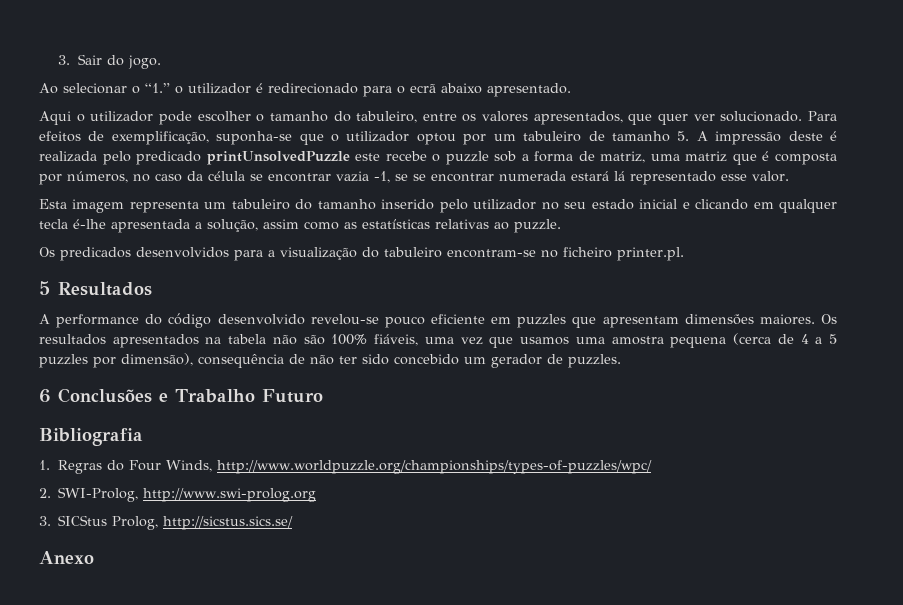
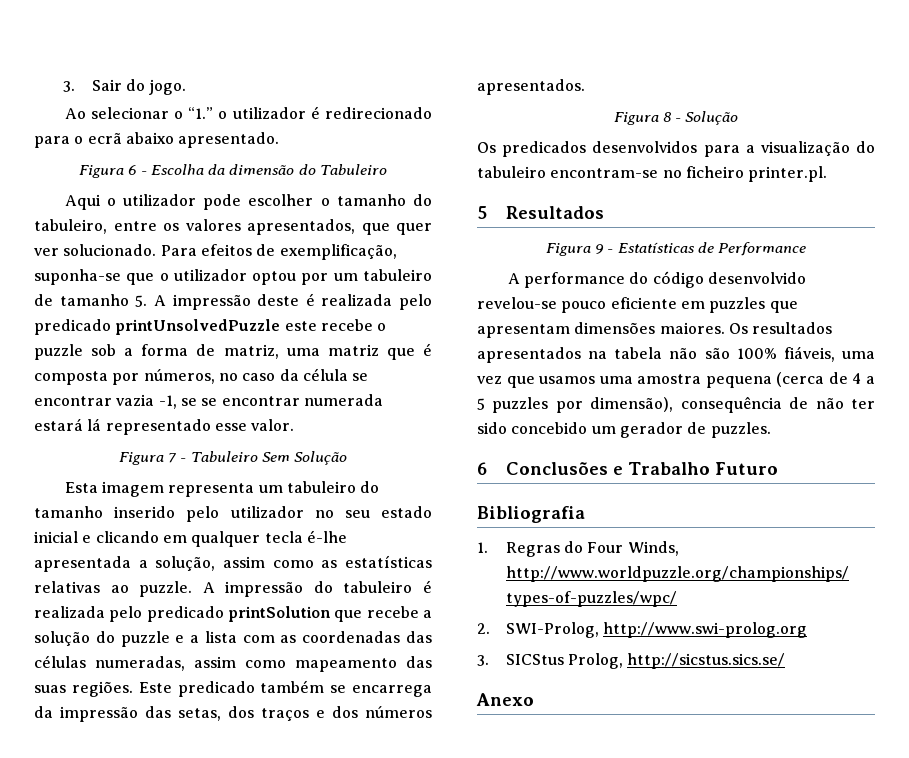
+ Figura 6 - Escolha da dimensão do Tabuleiro
+ Figura 7 - Tabuleiro Sem Solução
+ A impressão do tabuleiro é realizada pelo predicado printSolution que recebe a solução do puzzle e a lista com as coordenadas das células numeradas, assim como mapeamento das suas regiões. Este predicado também se encarrega da impressão das setas, dos traços e dos números apresentados.
+ Figura 8 - Solução
+ Figura 9 - Estatísticas de Performance

